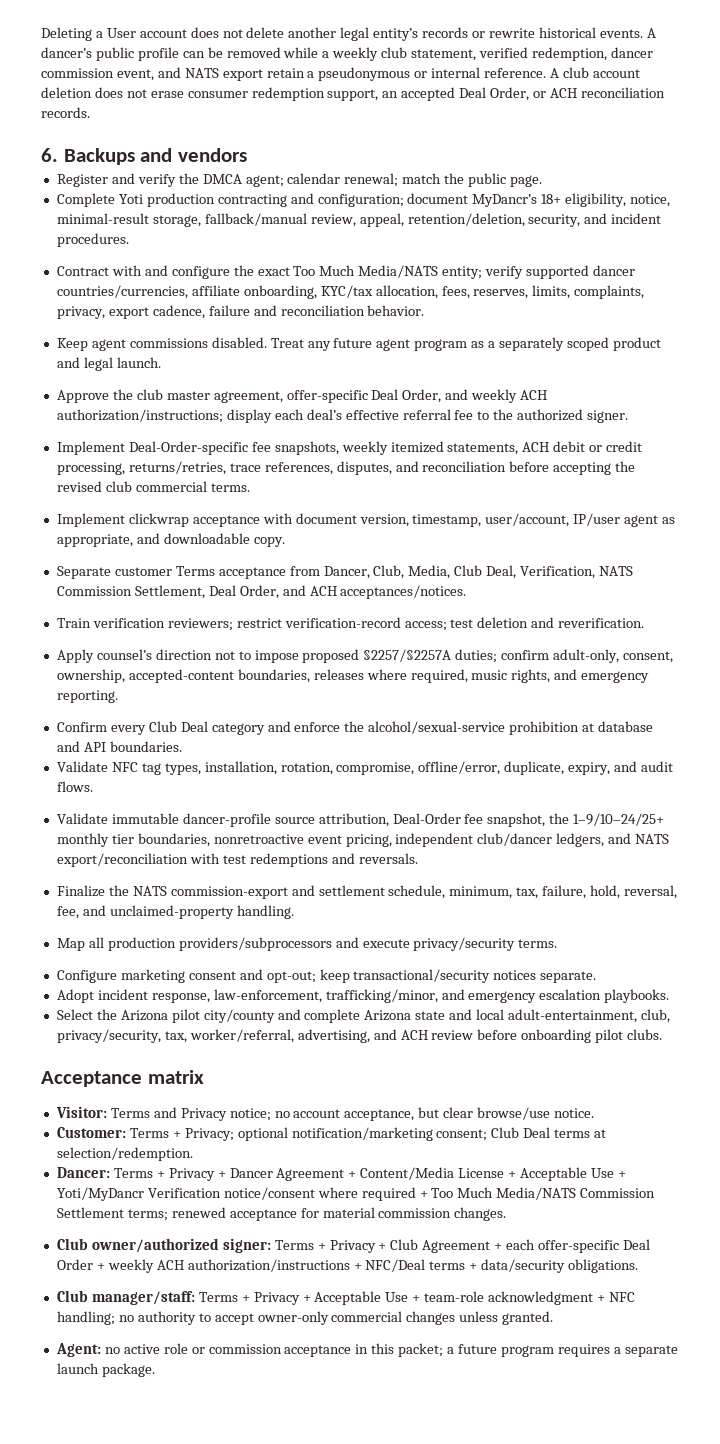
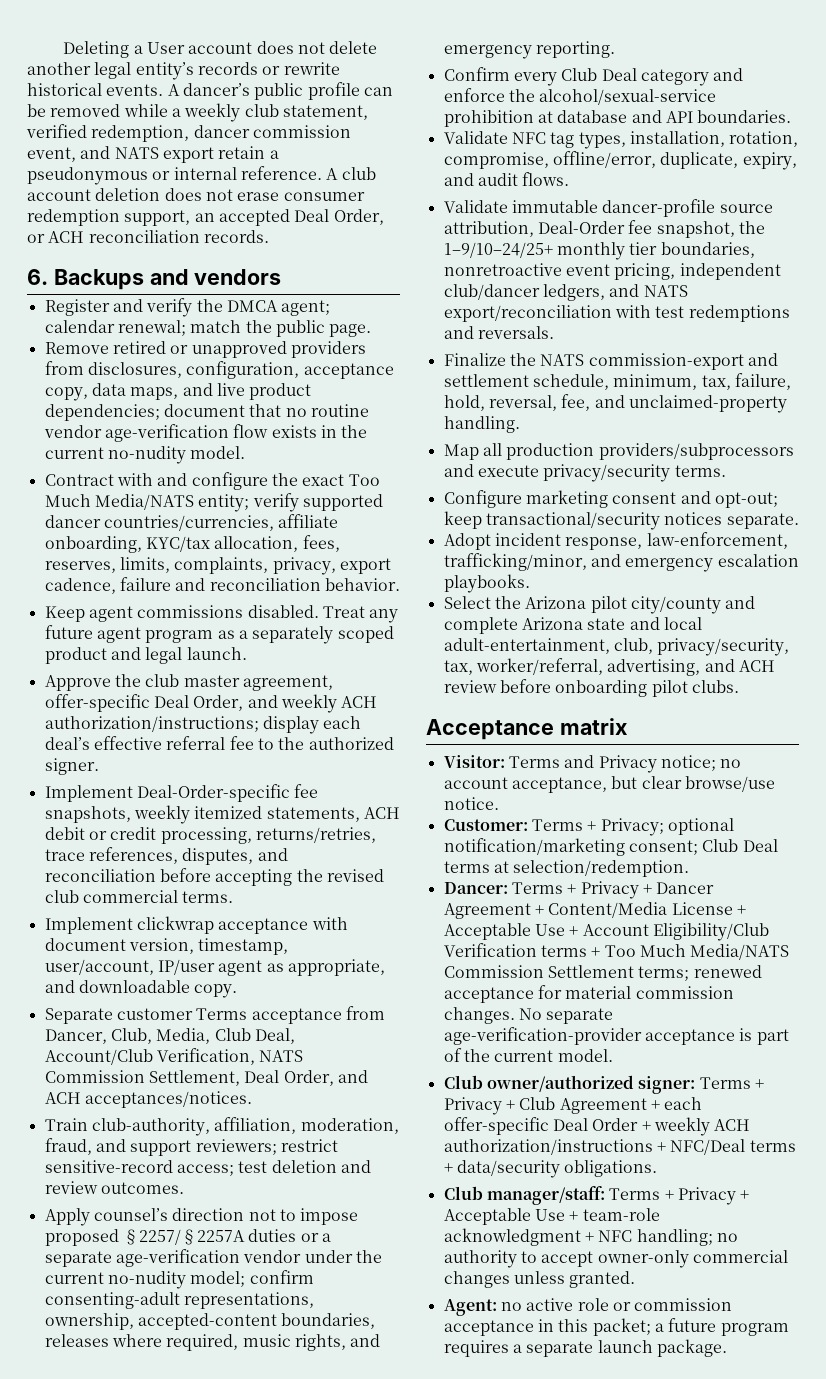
- Complete Yoti production contracting and configuration; document MyDancr’s 18+ eligibility, notice, minimal-result storage, fallback/manual review, appeal, retention/deletion, security, and incident procedures.
+ Remove retired or unapproved providers from disclosures, configuration, acceptance copy, data maps, and live product dependencies; document that no routine vendor age-verification flow exists in the current no-nudity model.
- Separate customer Terms acceptance from Dancer, Club, Media, Club Deal, Verification, NATS Commission Settlement, Deal Order, and ACH acceptances/notices.
+ Separate customer Terms acceptance from Dancer, Club, Media, Club Deal, Account/Club Verification, NATS Commission Settlement, Deal Order, and ACH acceptances/notices.
- Train verification reviewers; restrict verification-record access; test deletion and reverification.
+ Train club-authority, affiliation, moderation, fraud, and support reviewers; restrict sensitive-record access; test deletion and review outcomes.
- Apply counsel’s direction not to impose proposed §2257/§2257A duties; confirm adult-only, consent, ownership, accepted-content boundaries, releases where required, music rights, and emergency reporting.
+ Apply counsel’s direction not to impose proposed §2257/§2257A duties or a separate age-verification vendor under the current no-nudity model; confirm consenting-adult representations, ownership, accepted-content boundaries, releases where required, music rights, and emergency reporting.
- Dancer: Terms + Privacy + Dancer Agreement + Content/Media License + Acceptable Use + Yoti/MyDancr Verification notice/consent where required + Too Much Media/NATS Commission Settlement terms; renewed acceptance for material commission changes.
+ Dancer: Terms + Privacy + Dancer Agreement + Content/Media License + Acceptable Use + Account Eligibility/Club Verification terms + Too Much Media/NATS Commission Settlement terms; renewed acceptance for material commission changes. No separate age-verification-provider acceptance is part of the current model.

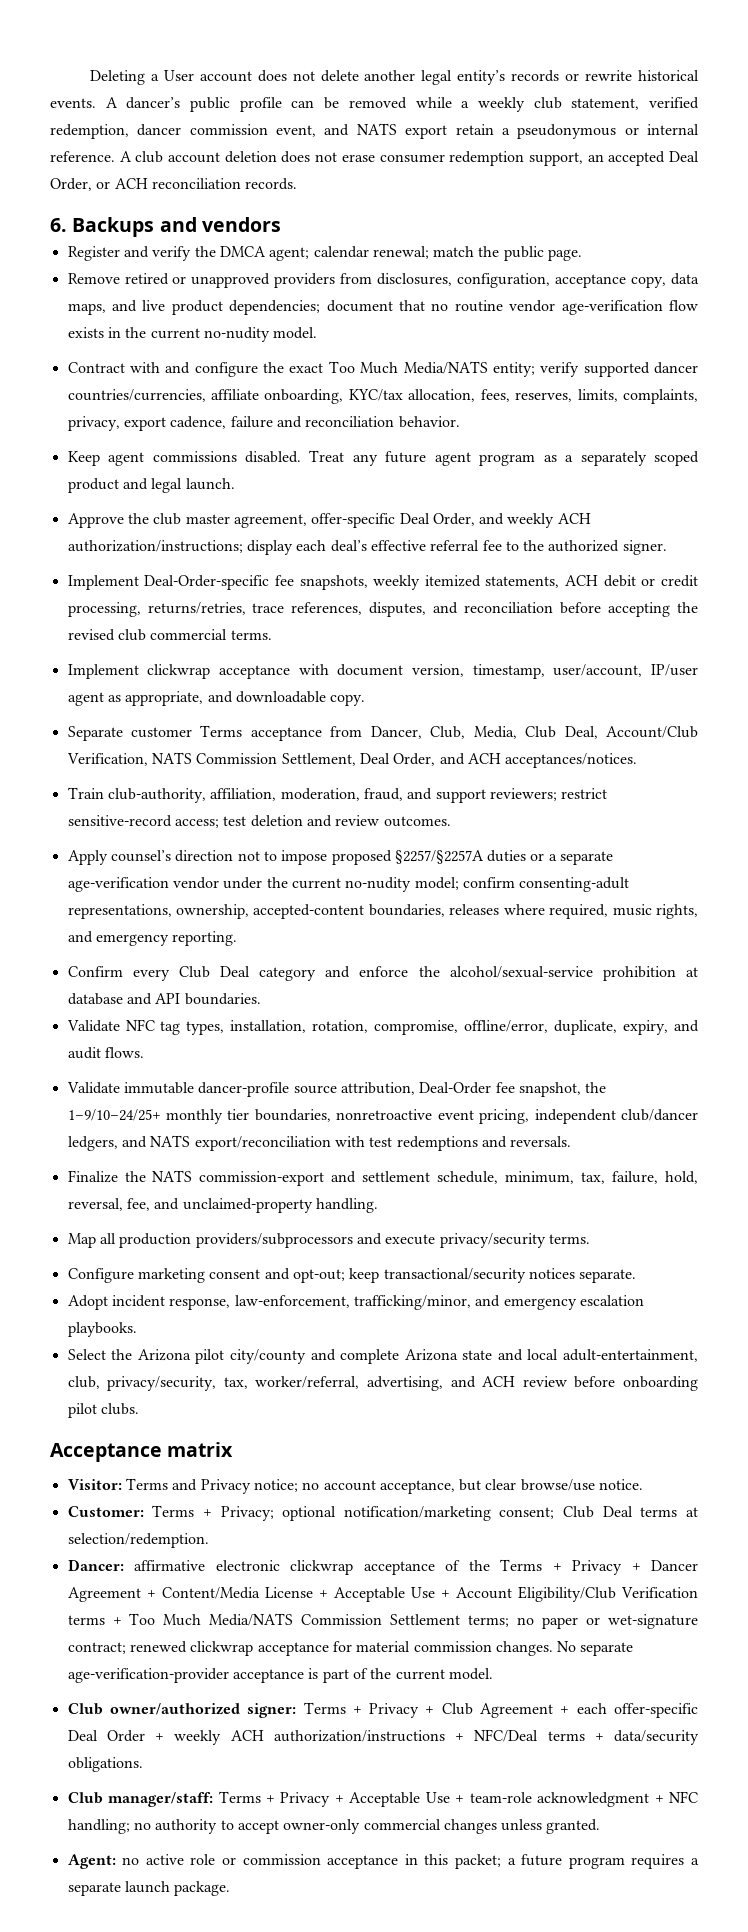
- Dancer: Terms + Privacy + Dancer Agreement + Content/Media License + Acceptable Use + Account Eligibility/Club Verification terms + Too Much Media/NATS Commission Settlement terms; renewed acceptance for material commission changes.
+ Dancer: affirmative electronic clickwrap acceptance of the Terms + Privacy + Dancer Agreement + Content/Media License + Acceptable Use + Account Eligibility/Club Verification terms + Too Much Media/NATS Commission Settlement terms; no paper or wet-signature contract; renewed clickwrap acceptance for material commission changes.

